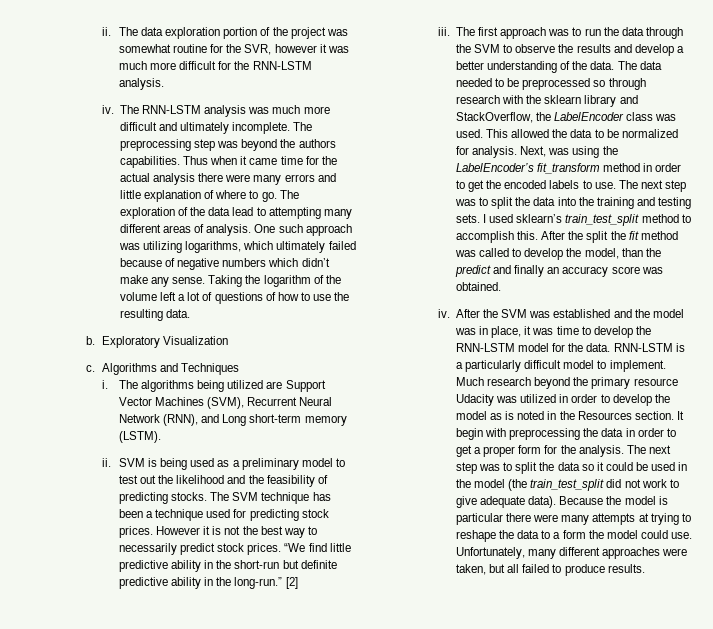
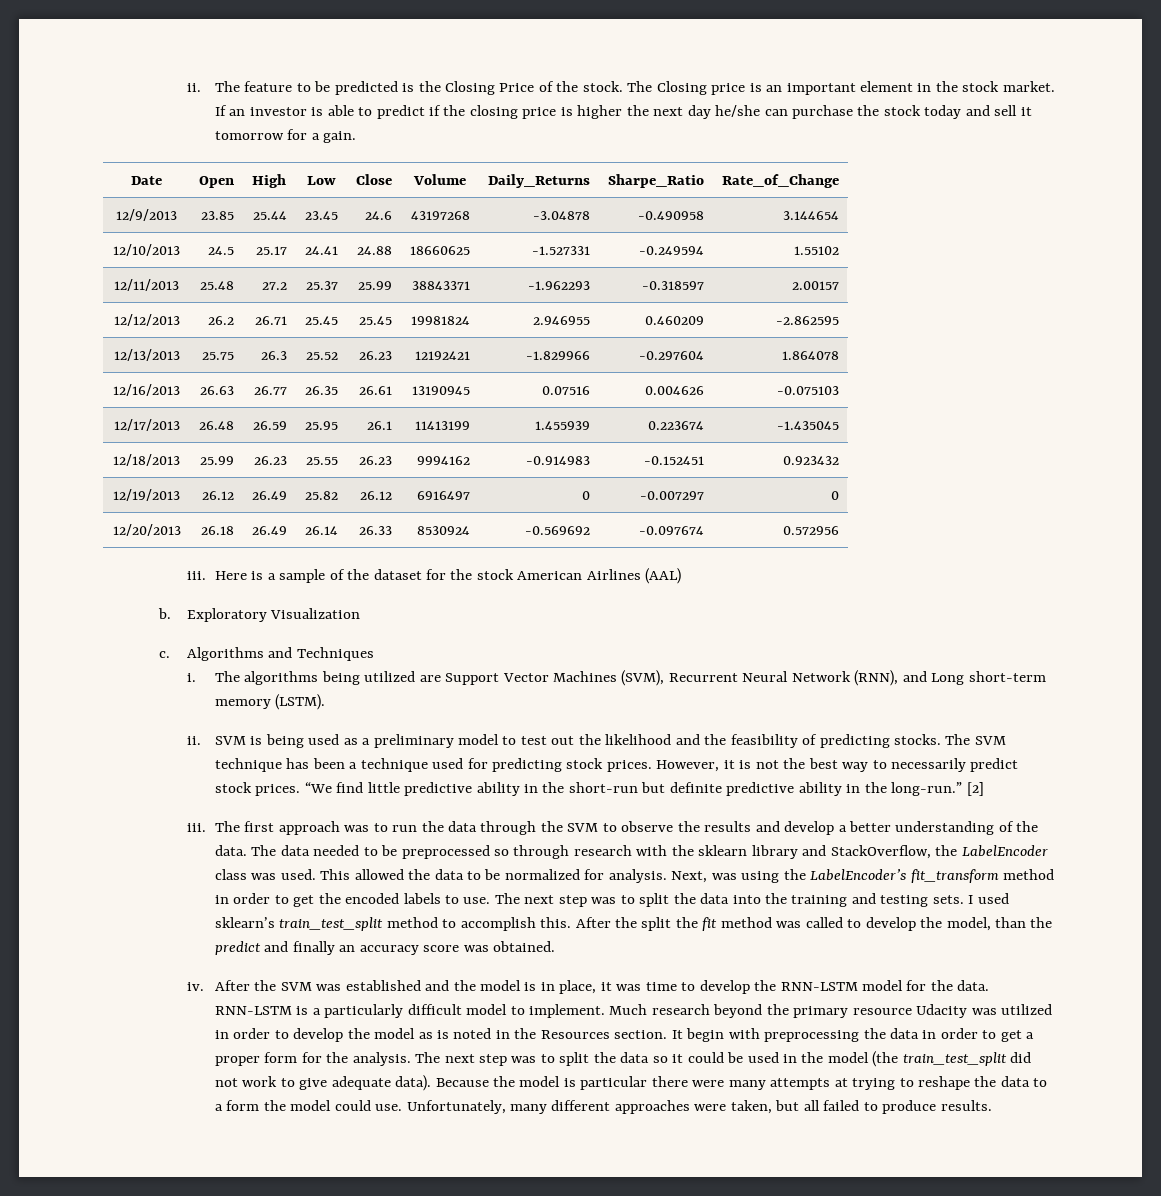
- The data exploration portion of the project was somewhat routine for the SVR, however it was much more difficult for the RNN-LSTM analysis.
- iv. The RNN-LSTM analysis was much more difficult and ultimately incomplete. The preprocessing step was beyond the authors capabilities. Thus when it came time for the actual analysis there were many errors and little explanation of where to go. The exploration of the data lead to attempting many different areas of analysis. One such approach was utilizing logarithms, which ultimately failed because of negative numbers which didn’t make any sense. Taking the logarithm of the volume left a lot of questions of how to use the resulting data.
+ The feature to be predicted is the Closing Price of the stock. The Closing price is an important element in the stock market. If an investor is able to predict if the closing price is higher the next day he/she can purchase the stock today and sell it tomorrow for a gain.
+ Date | Open | High | Low | Close | Volume | Daily_Returns | Sharpe_Ratio | Rate_of_Change
+ 12/9/2013 | 23.85 | 25.44 | 23.45 | 24.6 | 43197268 | -3.04878 | -0.490958 | 3.144654
+ 12/10/2013 | 24.5 | 25.17 | 24.41 | 24.88 | 18660625 | -1.527331 | -0.249594 | 1.55102
+ 12/11/2013 | 25.48 | 27.2 | 25.37 | 25.99 | 38843371 | -1.962293 | -0.318597 | 2.00157
+ 12/12/2013 | 26.2 | 26.71 | 25.45 | 25.45 | 19981824 | 2.946955 | 0.460209 | -2.862595
+ 12/13/2013 | 25.75 | 26.3 | 25.52 | 26.23 | 12192421 | -1.829966 | -0.297604 | 1.864078
+ 12/16/2013 | 26.63 | 26.77 | 26.35 | 26.61 | 13190945 | 0.07516 | 0.004626 | -0.075103
+ 12/17/2013 | 26.48 | 26.59 | 25.95 | 26.1 | 11413199 | 1.455939 | 0.223674 | -1.435045
+ 12/18/2013 | 25.99 | 26.23 | 25.55 | 26.23 | 9994162 | -0.914983 | -0.152451 | 0.923432
+ 12/19/2013 | 26.12 | 26.49 | 25.82 | 26.12 | 6916497 | 0 | -0.007297 | 0
+ 12/20/2013 | 26.18 | 26.49 | 26.14 | 26.33 | 8530924 | -0.569692 | -0.097674 | 0.572956
+ iii. Here is a sample of the dataset for the stock American Airlines (AAL)
- However it is not the best way to necessarily predict stock prices.
+ However, it is not the best way to necessarily predict stock prices.
- After the SVM was established and the model was in place, it was time to develop the RNN-LSTM model for the data.
+ After the SVM was established and the model is in place, it was time to develop the RNN-LSTM model for the data.

